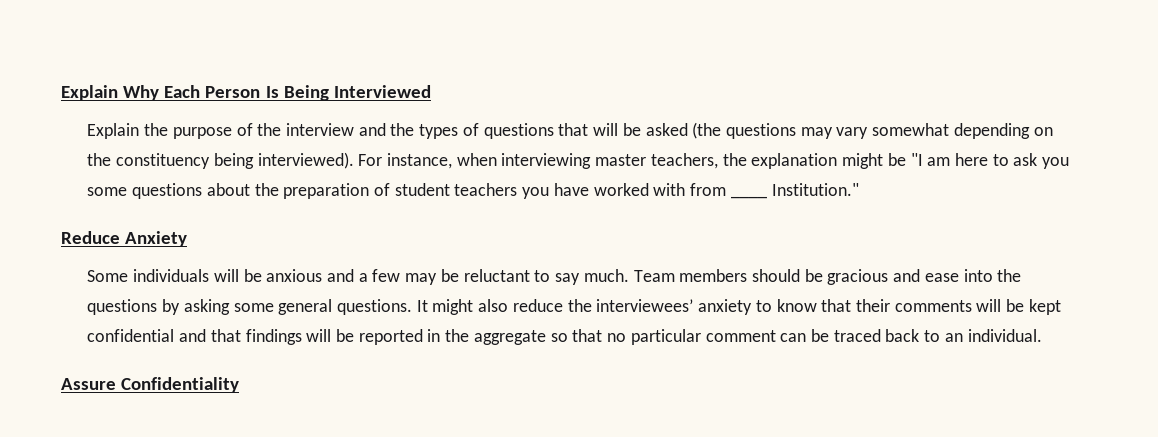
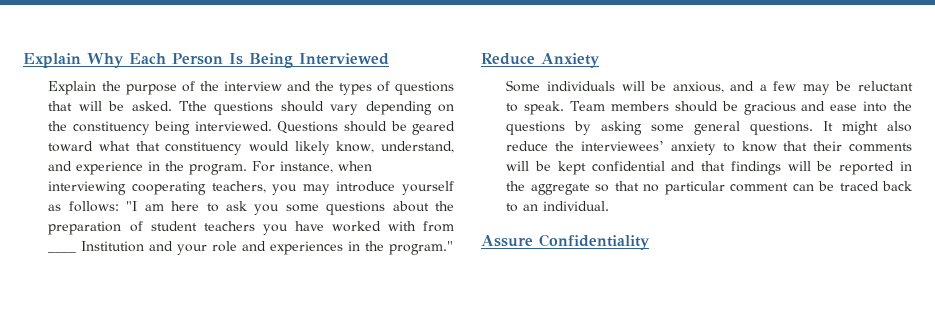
- Explain the purpose of the interview and the types of questions that will be asked (the questions may vary somewhat depending on the constituency being interviewed). For instance, when interviewing master teachers, the explanation might be "I am here to ask you some questions about the preparation of student teachers you have worked with from ____ Institution."
+ Explain the purpose of the interview and the types of questions that will be asked. Tthe questions should vary depending on the constituency being interviewed. Questions should be geared toward what that constituency would likely know, understand, and experience in the program. For instance, when interviewing cooperating teachers, you may introduce yourself as follows: "I am here to ask you some questions about the preparation of student teachers you have worked with from ____ Institution and your role and experiences in the program."
- Some individuals will be anxious and a few may be reluctant to say much.
+ Some individuals will be anxious, and a few may be reluctant to speak.

